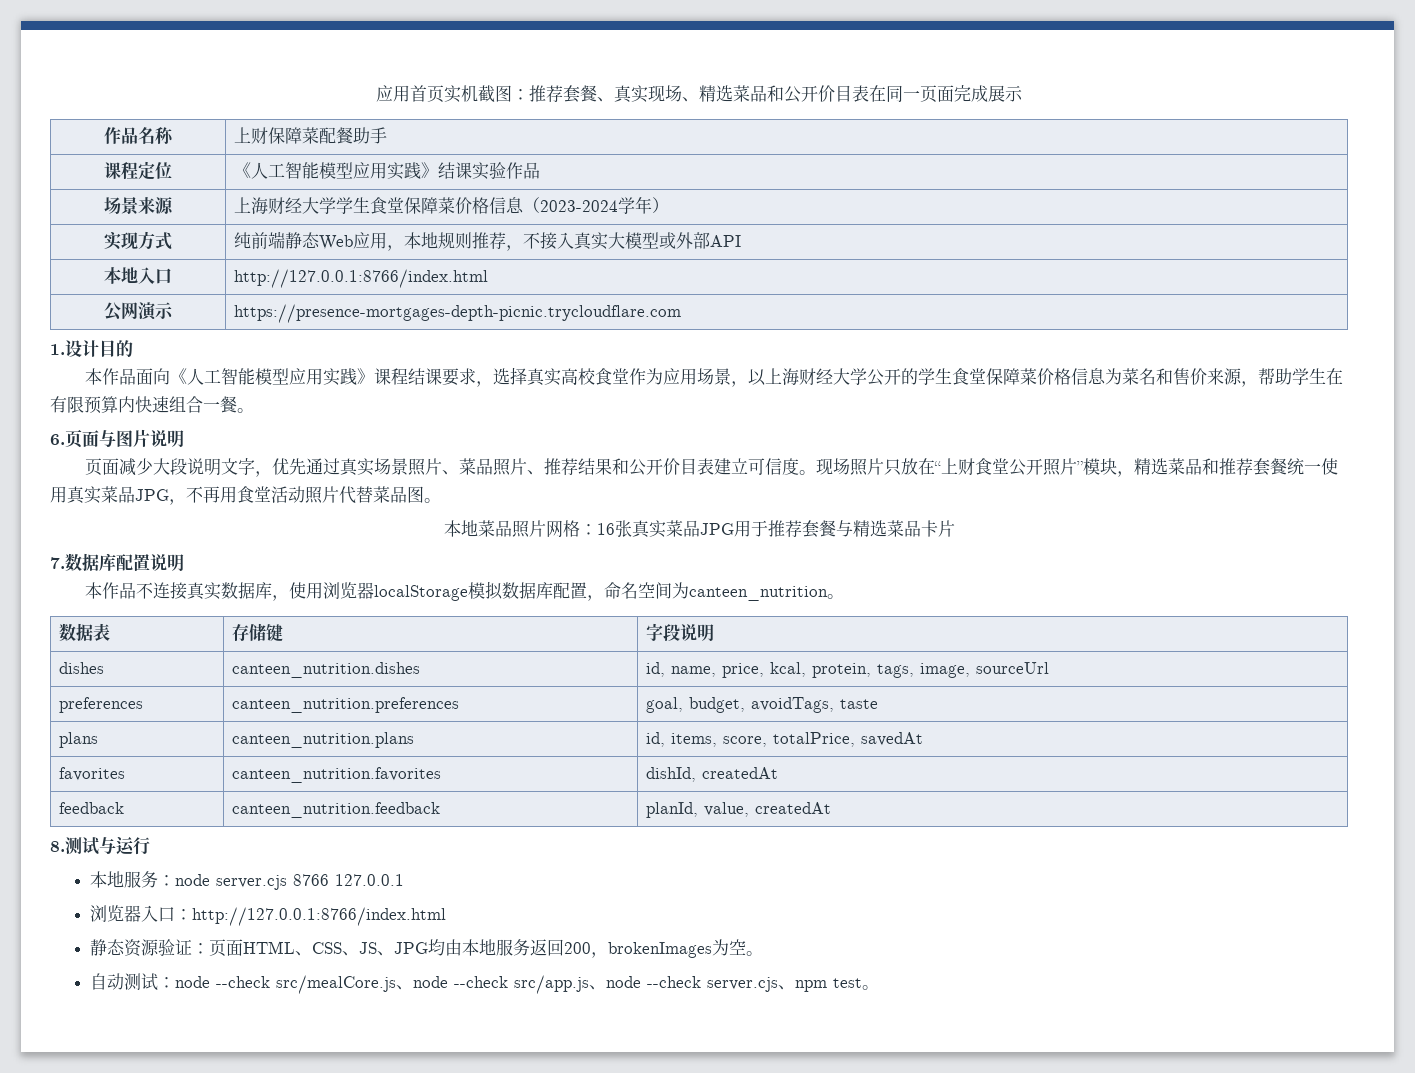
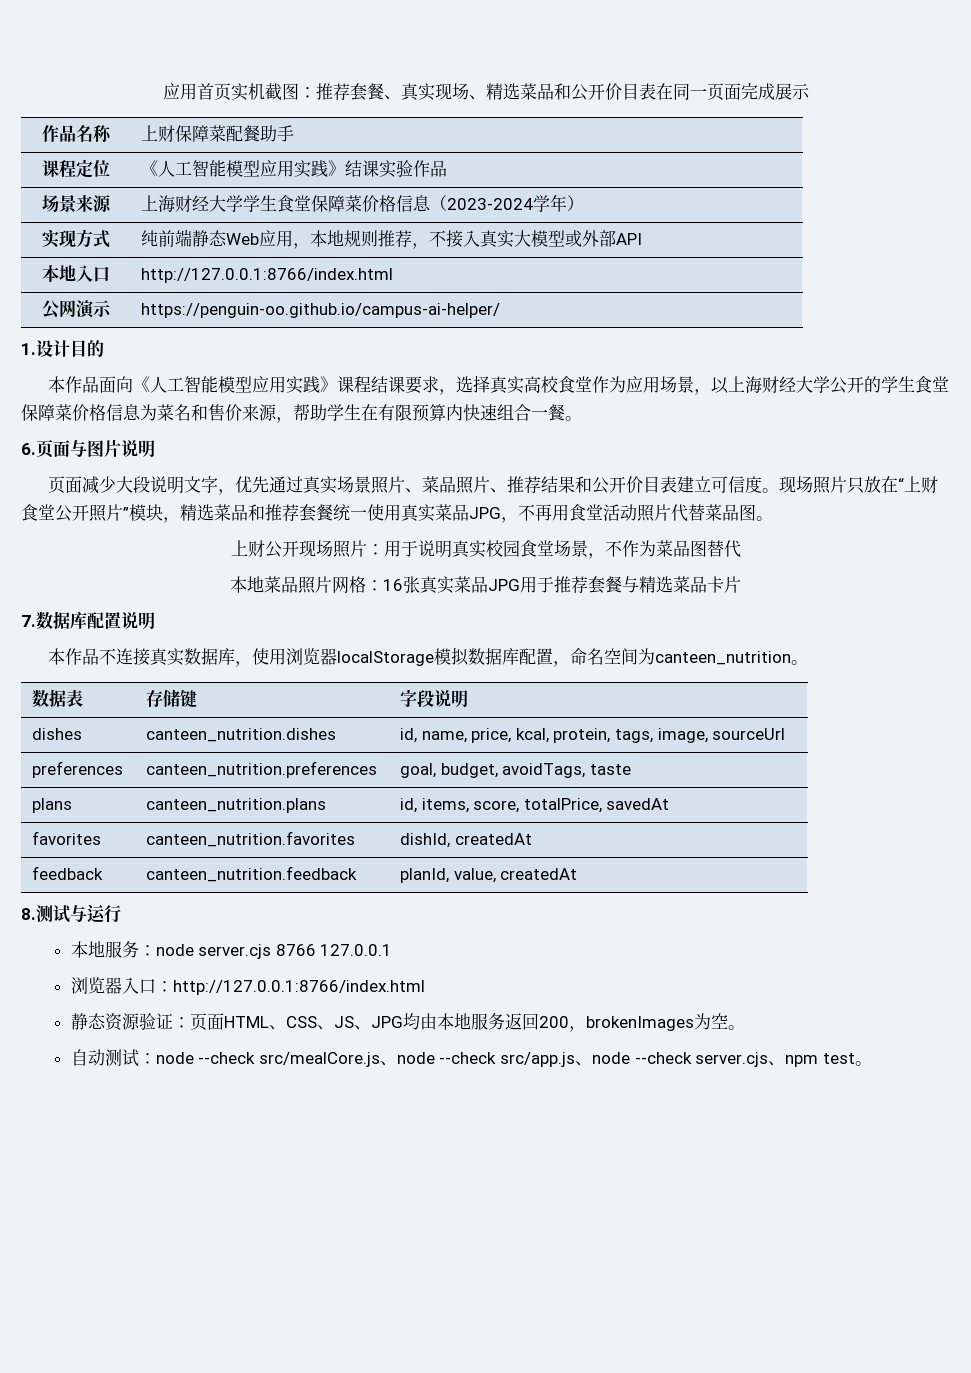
- 公网演示 | https://presence-mortgages-depth-picnic.trycloudflare.com
+ 公网演示 | https://penguin-oo.github.io/campus-ai-helper/
+ 上财公开现场照片：用于说明真实校园食堂场景，不作为菜品图替代

